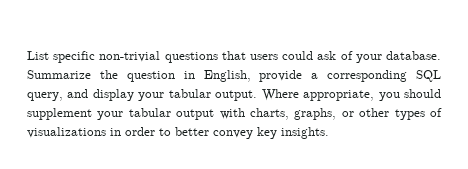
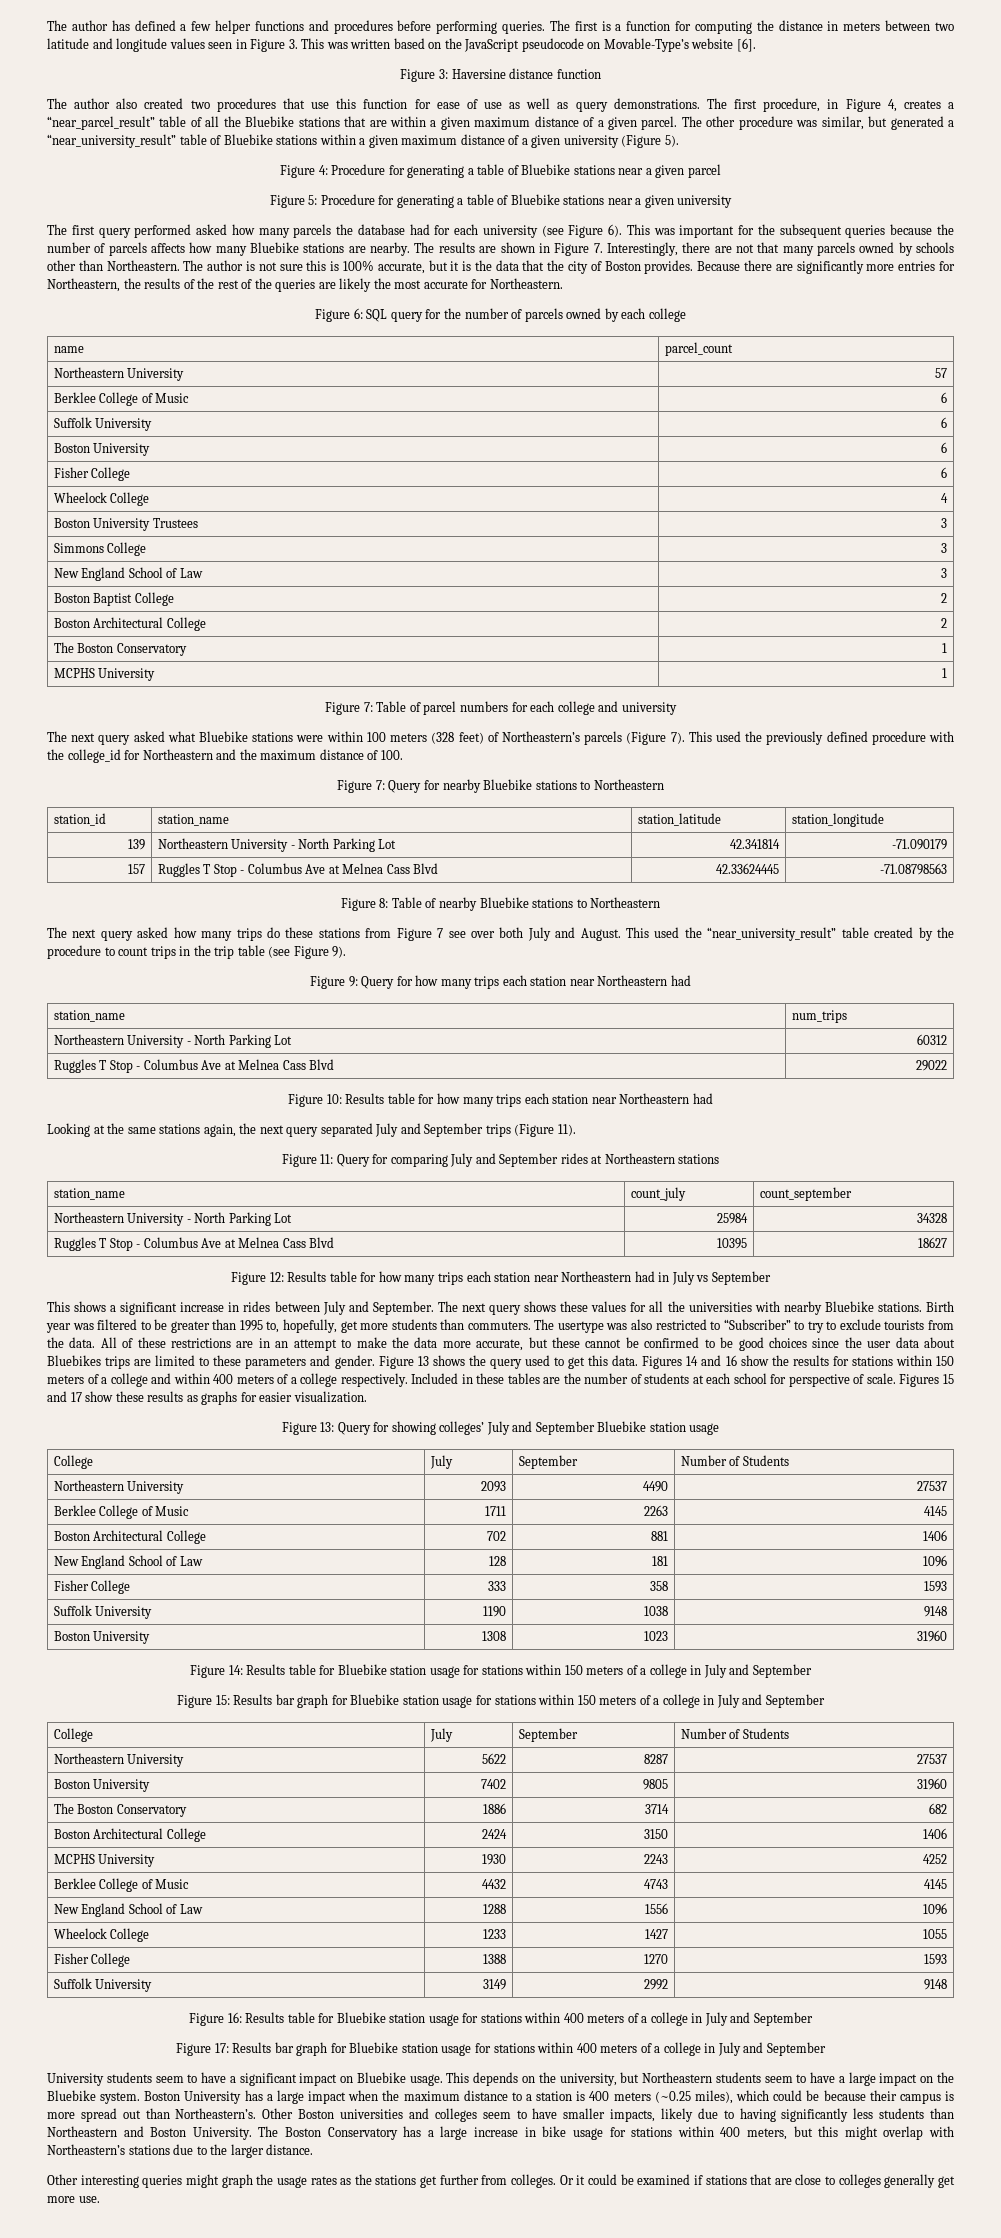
- List specific non-trivial questions that users could ask of your database. Summarize the question in English, provide a corresponding SQL query, and display your tabular output. Where appropriate, you should supplement your tabular output with charts, graphs, or other types of visualizations in order to better convey key insights.
+ The author has defined a few helper functions and procedures before performing queries. The first is a function for computing the distance in meters between two latitude and longitude values seen in Figure 3. This was written based on the JavaScript pseudocode on Movable-Type’s website [6].
+ Figure 3: Haversine distance function
+ The author also created two procedures that use this function for ease of use as well as query demonstrations. The first procedure, in Figure 4, creates a “near_parcel_result” table of all the Bluebike stations that are within a given maximum distance of a given parcel. The other procedure was similar, but generated a “near_university_result” table of Bluebike stations within a given maximum distance of a given university (Figure 5).
+ Figure 4: Procedure for generating a table of Bluebike stations near a given parcel
+ Figure 5: Procedure for generating a table of Bluebike stations near a given university
+ The first query performed asked how many parcels the database had for each university (see Figure 6). This was important for the subsequent queries because the number of parcels affects how many Bluebike stations are nearby. The results are shown in Figure 7. Interestingly, there are not that many parcels owned by schools other than Northeastern. The author is not sure this is 100% accurate, but it is the data that the city of Boston provides. Because there are significantly more entries for Northeastern, the results of the rest of the queries are likely the most accurate for Northeastern.
+ Figure 6: SQL query for the number of parcels owned by each college
+ name | parcel_count
+ Northeastern University | 57
+ Berklee College of Music | 6
+ Suffolk University | 6
+ Boston University | 6
+ Fisher College | 6
+ Wheelock College | 4
+ Boston University Trustees | 3
+ Simmons College | 3
+ New England School of Law | 3
+ Boston Baptist College | 2
+ Boston Architectural College | 2
+ The Boston Conservatory | 1
+ MCPHS University | 1
+ Figure 7: Table of parcel numbers for each college and university
+ The next query asked what Bluebike stations were within 100 meters (328 feet) of Northeastern’s parcels (Figure 7). This used the previously defined procedure with the college_id for Northeastern and the maximum distance of 100.
+ Figure 7: Query for nearby Bluebike stations to Northeastern
+ station_id | station_name | station_latitude | station_longitude
+ 139 | Northeastern University - North Parking Lot | 42.341814 | -71.090179
+ 157 | Ruggles T Stop - Columbus Ave at Melnea Cass Blvd | 42.33624445 | -71.08798563
+ Figure 8: Table of nearby Bluebike stations to Northeastern
+ The next query asked how many trips do these stations from Figure 7 see over both July and August. This used the “near_university_result” table created by the procedure to count trips in the trip table (see Figure 9).
+ Figure 9: Query for how many trips each station near Northeastern had
+ station_name | num_trips
+ Northeastern University - North Parking Lot | 60312
+ Ruggles T Stop - Columbus Ave at Melnea Cass Blvd | 29022
+ Figure 10: Results table for how many trips each station near Northeastern had
+ Looking at the same stations again, the next query separated July and September trips (Figure 11).
+ Figure 11: Query for comparing July and September rides at Northeastern stations
+ station_name | count_july | count_september
+ Northeastern University - North Parking Lot | 25984 | 34328
+ Ruggles T Stop - Columbus Ave at Melnea Cass Blvd | 10395 | 18627
+ Figure 12: Results table for how many trips each station near Northeastern had in July vs September
+ This shows a significant increase in rides between July and September. The next query shows these values for all the universities with nearby Bluebike stations. Birth year was filtered to be greater than 1995 to, hopefully, get more students than commuters. The usertype was also restricted to “Subscriber” to try to exclude tourists from the data. All of these restrictions are in an attempt to make the data more accurate, but these cannot be confirmed to be good choices since the user data about Bluebikes trips are limited to these parameters and gender. Figure 13 shows the query used to get this data. Figures 14 and 16 show the results for stations within 150 meters of a college and within 400 meters of a college respectively. Included in these tables are the number of students at each school for perspective of scale. Figures 15 and 17 show these results as graphs for easier visualization.
+ Figure 13: Query for showing colleges’ July and September Bluebike station usage
+ College | July | September | Number of Students
+ Northeastern University | 2093 | 4490 | 27537
+ Berklee College of Music | 1711 | 2263 | 4145
+ Boston Architectural College | 702 | 881 | 1406
+ New England School of Law | 128 | 181 | 1096
+ Fisher College | 333 | 358 | 1593
+ Suffolk University | 1190 | 1038 | 9148
+ Boston University | 1308 | 1023 | 31960
+ Figure 14: Results table for Bluebike station usage for stations within 150 meters of a college in July and September
+ Figure 15: Results bar graph for Bluebike station usage for stations within 150 meters of a college in July and September
+ College | July | September | Number of Students
+ Northeastern University | 5622 | 8287 | 27537
+ Boston University | 7402 | 9805 | 31960
+ The Boston Conservatory | 1886 | 3714 | 682
+ Boston Architectural College | 2424 | 3150 | 1406
+ MCPHS University | 1930 | 2243 | 4252
+ Berklee College of Music | 4432 | 4743 | 4145
+ New England School of Law | 1288 | 1556 | 1096
+ Wheelock College | 1233 | 1427 | 1055
+ Fisher College | 1388 | 1270 | 1593
+ Suffolk University | 3149 | 2992 | 9148
+ Figure 16: Results table for Bluebike station usage for stations within 400 meters of a college in July and September
+ Figure 17: Results bar graph for Bluebike station usage for stations within 400 meters of a college in July and September
+ University students seem to have a significant impact on Bluebike usage. This depends on the university, but Northeastern students seem to have a large impact on the Bluebike system. Boston University has a large impact when the maximum distance to a station is 400 meters (~0.25 miles), which could be because their campus is more spread out than Northeastern’s. Other Boston universities and colleges seem to have smaller impacts, likely due to having significantly less students than Northeastern and Boston University. The Boston Conservatory has a large increase in bike usage for stations within 400 meters, but this might overlap with Northeastern’s stations due to the larger distance.
+ Other interesting queries might graph the usage rates as the stations get further from colleges. Or it could be examined if stations that are close to colleges generally get more use.

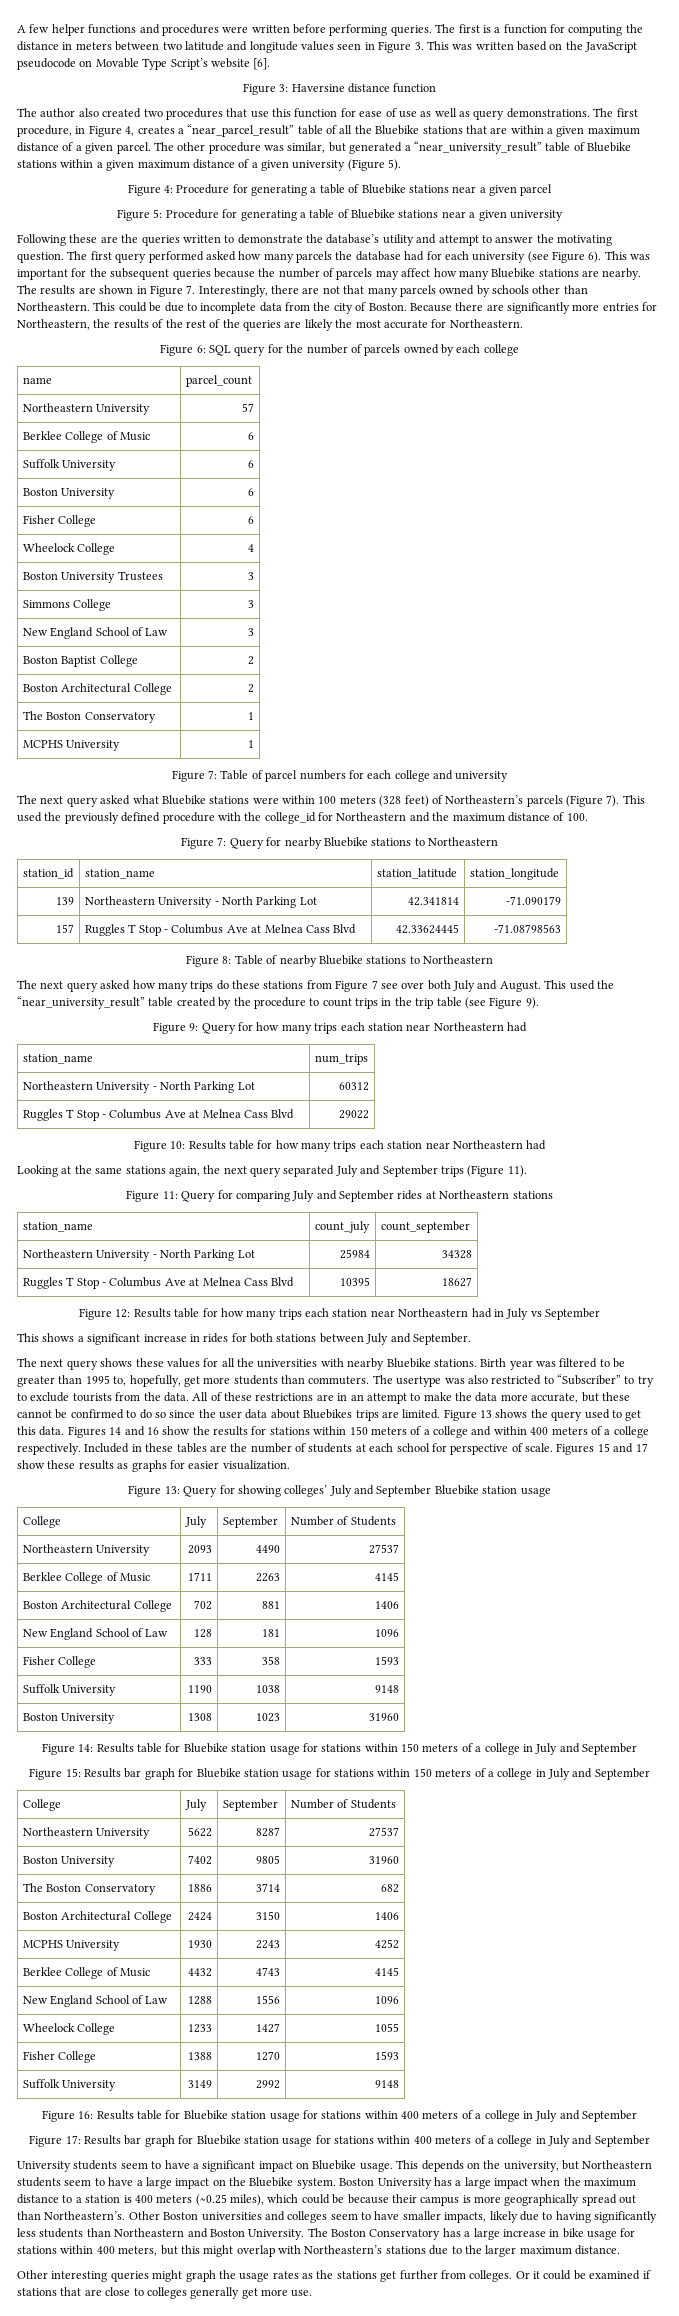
- The author has defined a few helper functions and procedures before performing queries.
+ A few helper functions and procedures were written before performing queries.
- The first is a function for computing the distance in meters between two latitude and longitude values seen in Figure 3. This was written based on the JavaScript pseudocode on Movable-Type’s website [6].
+ The first is a function for computing the distance in meters between two latitude and longitude values seen in Figure 3. This was written based on the JavaScript pseudocode on Movable Type Script’s website [6].
+ Following these are the queries written to demonstrate the database’s utility and attempt to answer the motivating question.
- This was important for the subsequent queries because the number of parcels affects how many Bluebike stations are nearby.
+ This was important for the subsequent queries because the number of parcels may affect how many Bluebike stations are nearby.
- The author is not sure this is 100% accurate, but it is the data that the city of Boston provides.
+ This could be due to incomplete data from the city of Boston.
- This shows a significant increase in rides between July and September. The next query shows these values for all the universities with nearby Bluebike stations.
+ This shows a significant increase in rides for both stations between July and September.
+ The next query shows these values for all the universities with nearby Bluebike stations.
- All of these restrictions are in an attempt to make the data more accurate, but these cannot be confirmed to be good choices since the user data about Bluebikes trips are limited to these parameters and gender.
+ All of these restrictions are in an attempt to make the data more accurate, but these cannot be confirmed to do so since the user data about Bluebikes trips are limited.
- Boston University has a large impact when the maximum distance to a station is 400 meters (~0.25 miles), which could be because their campus is more spread out than Northeastern’s.
+ Boston University has a large impact when the maximum distance to a station is 400 meters (~0.25 miles), which could be because their campus is more geographically spread out than Northeastern’s.
- The Boston Conservatory has a large increase in bike usage for stations within 400 meters, but this might overlap with Northeastern’s stations due to the larger distance.
+ The Boston Conservatory has a large increase in bike usage for stations within 400 meters, but this might overlap with Northeastern’s stations due to the larger maximum distance.

